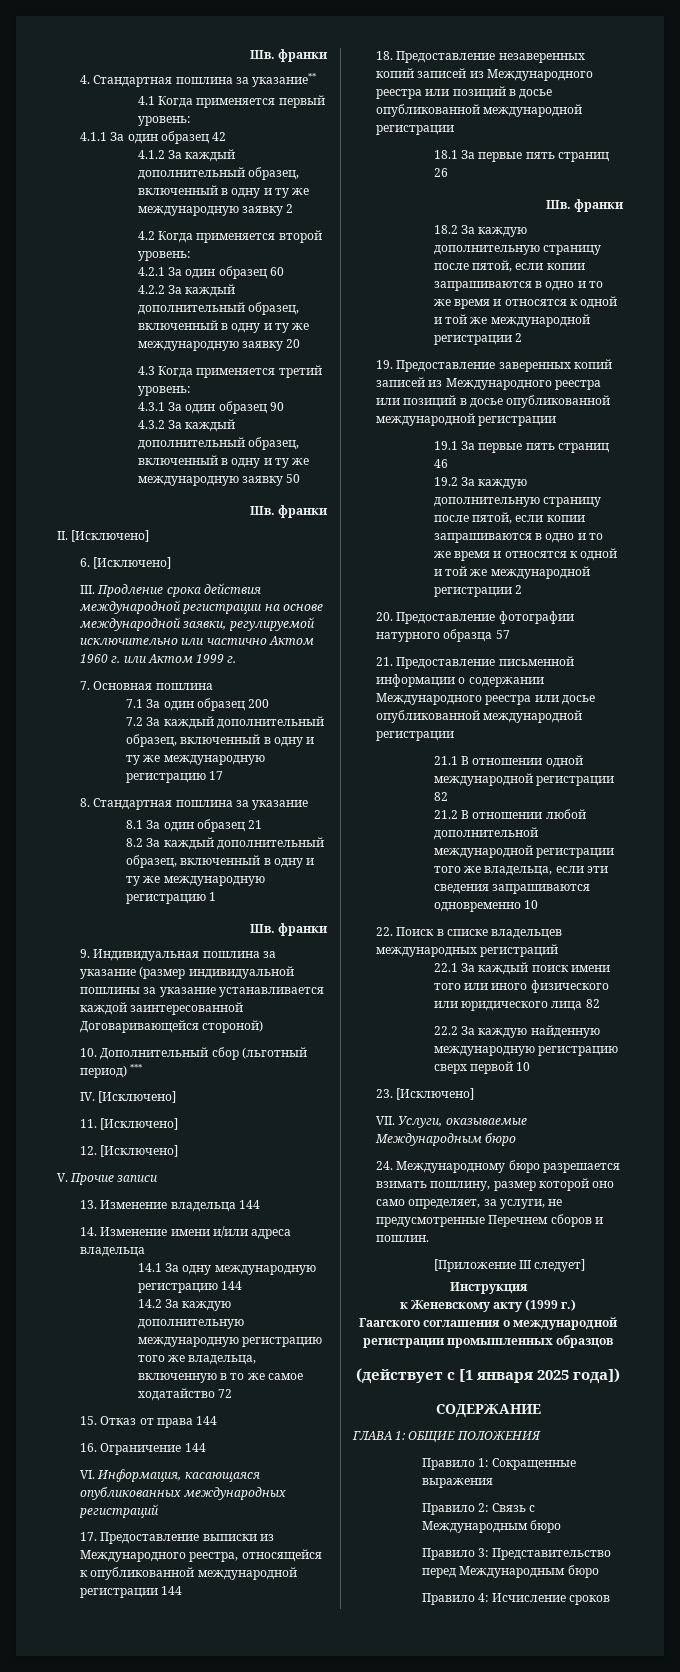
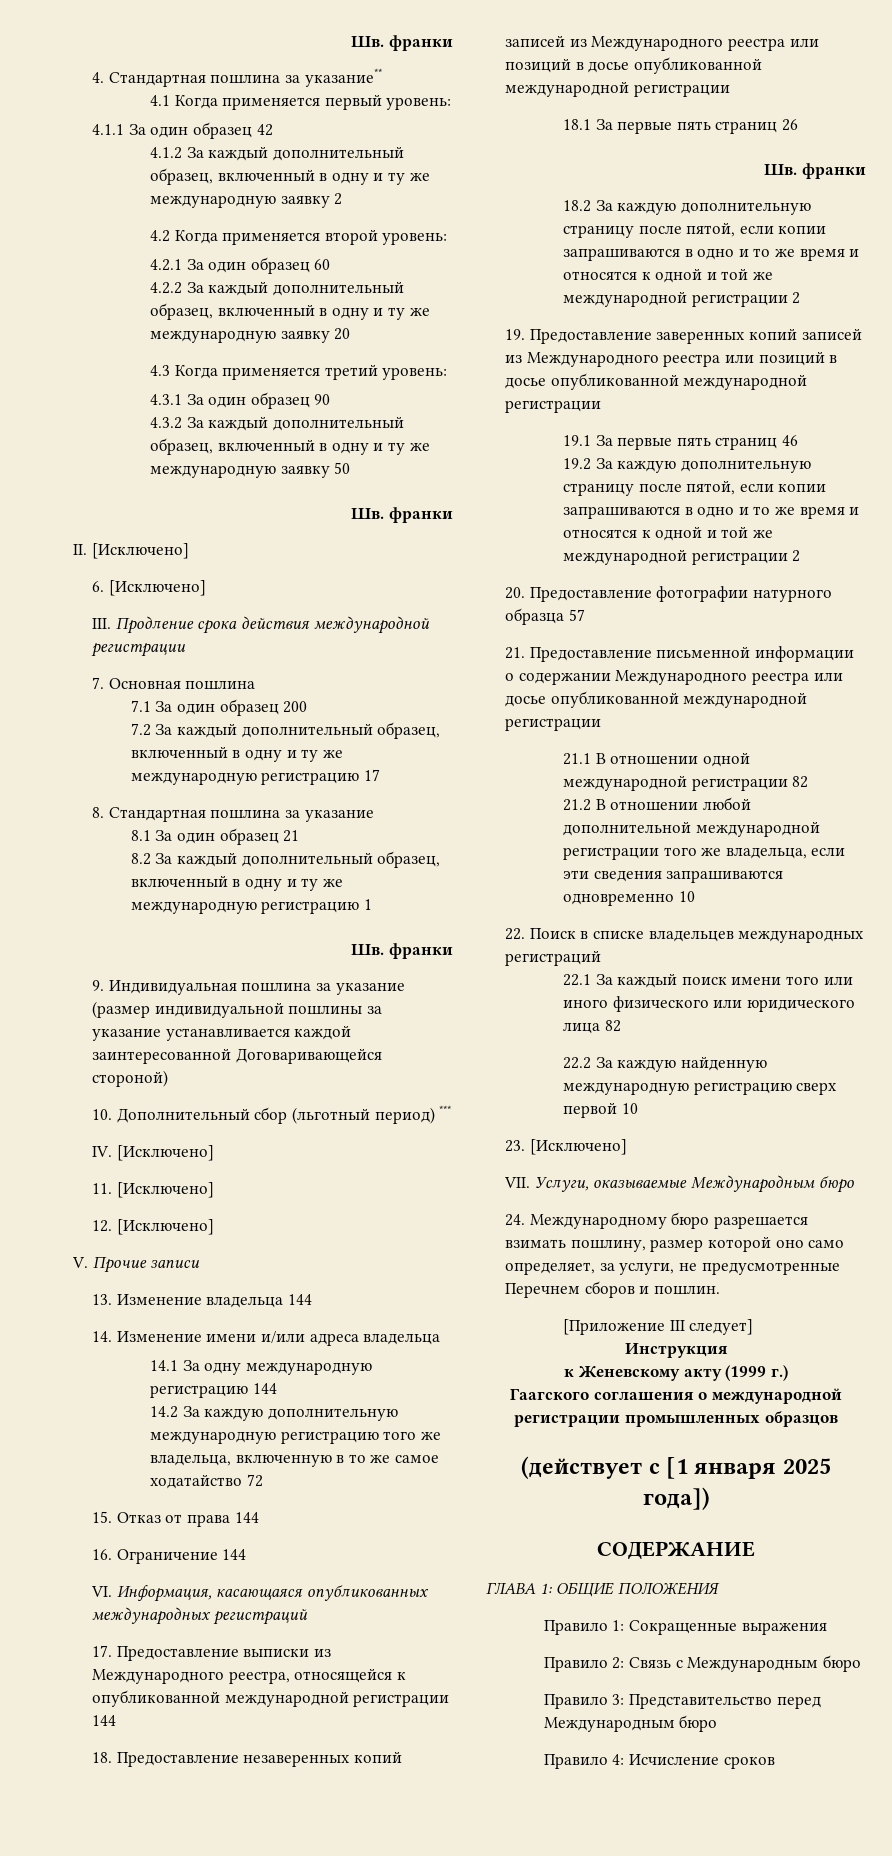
- III. Продление срока действия международной регистрации на основе международной заявки, регулируемой исключительно или частично Актом 1960 г. или Актом 1999 г.
+ III. Продление срока действия международной регистрации

